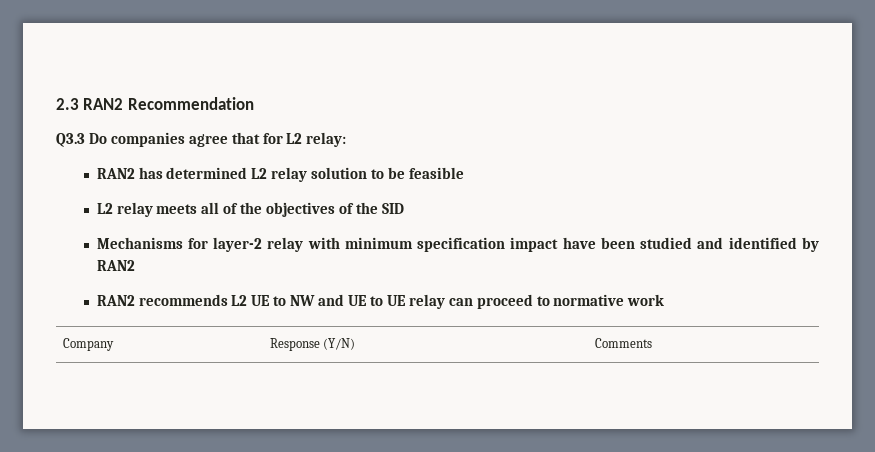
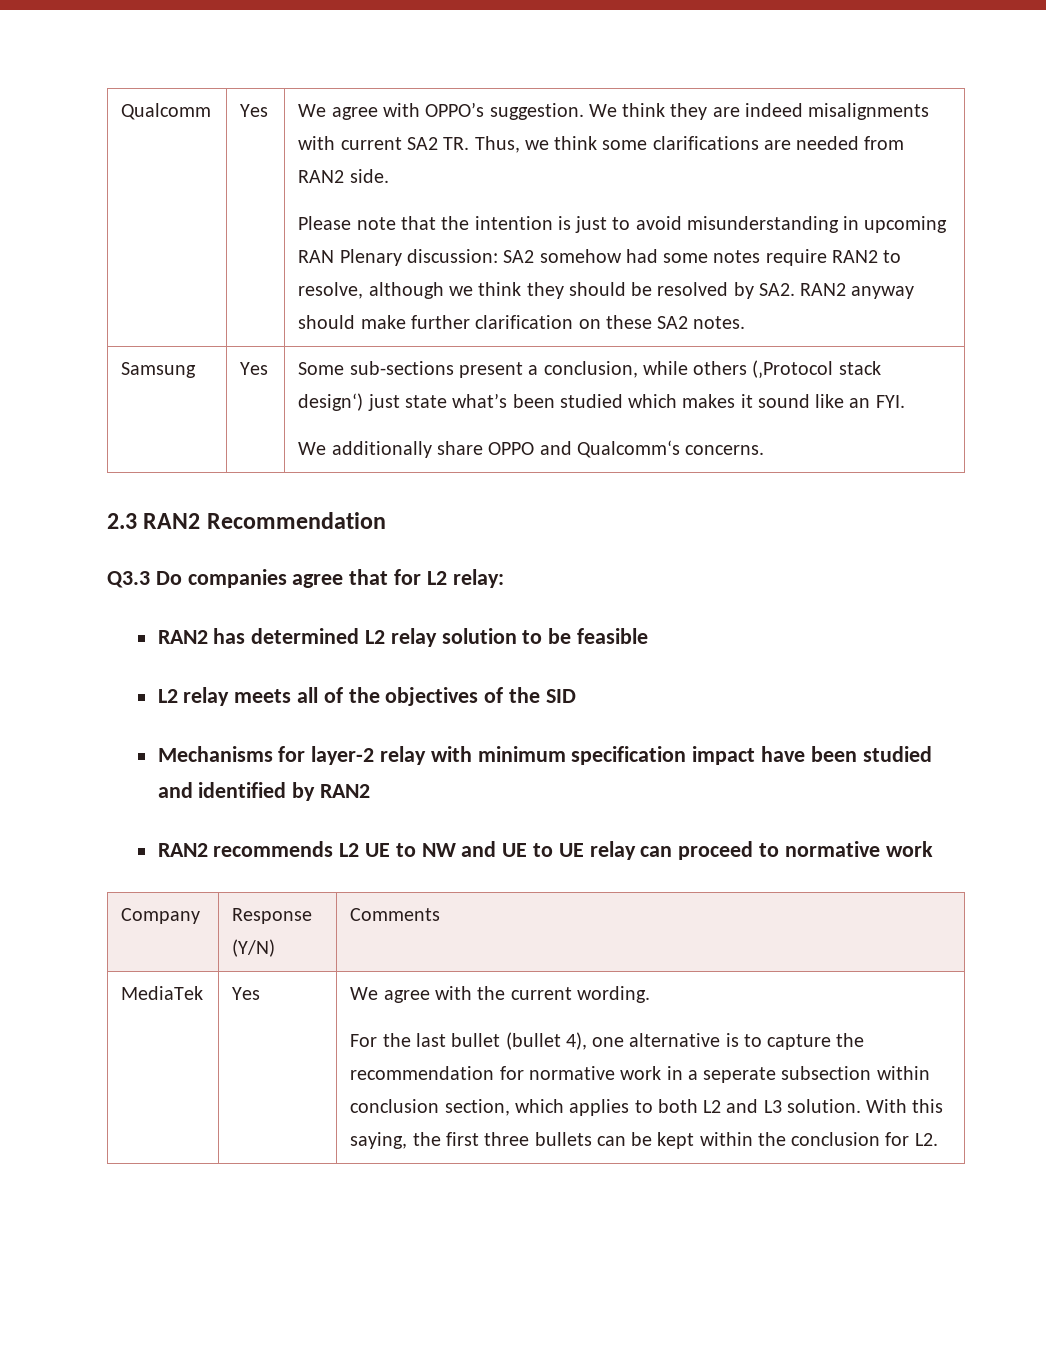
+ Qualcomm | Yes | We agree with OPPO’s suggestion. We think they are indeed misalignments with current SA2 TR. Thus, we think some clarifications are needed from RAN2 side.
+ Please note that the intention is just to avoid misunderstanding in upcoming RAN Plenary discussion: SA2 somehow had some notes require RAN2 to resolve, although we think they should be resolved by SA2. RAN2 anyway should make further clarification on these SA2 notes.
+ Samsung | Yes | Some sub-sections present a conclusion, while others (‚Protocol stack design‘) just state what’s been studied which makes it sound like an FYI.
+ We additionally share OPPO and Qualcomm‘s concerns.
+ MediaTek | Yes | We agree with the current wording.
+ For the last bullet (bullet 4), one alternative is to capture the recommendation for normative work in a seperate subsection within conclusion section, which applies to both L2 and L3 solution. With this saying, the first three bullets can be kept within the conclusion for L2.

